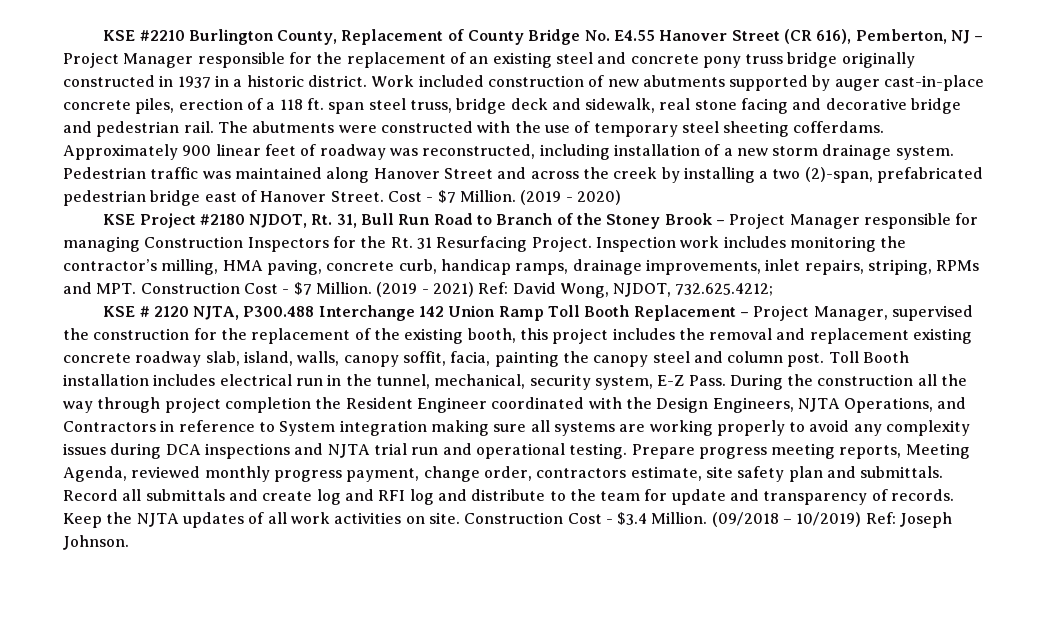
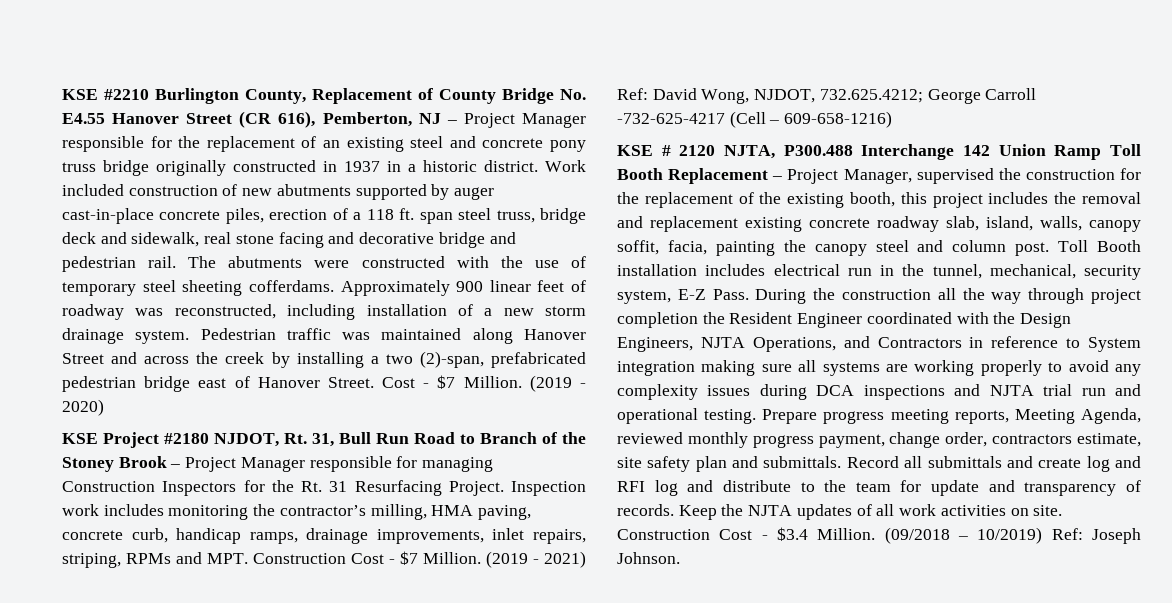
- (2019 - 2021) Ref: David Wong, NJDOT, 732.625.4212;
+ (2019 - 2021) Ref: David Wong, NJDOT, 732.625.4212; George Carroll -732-625-4217 (Cell – 609-658-1216)

